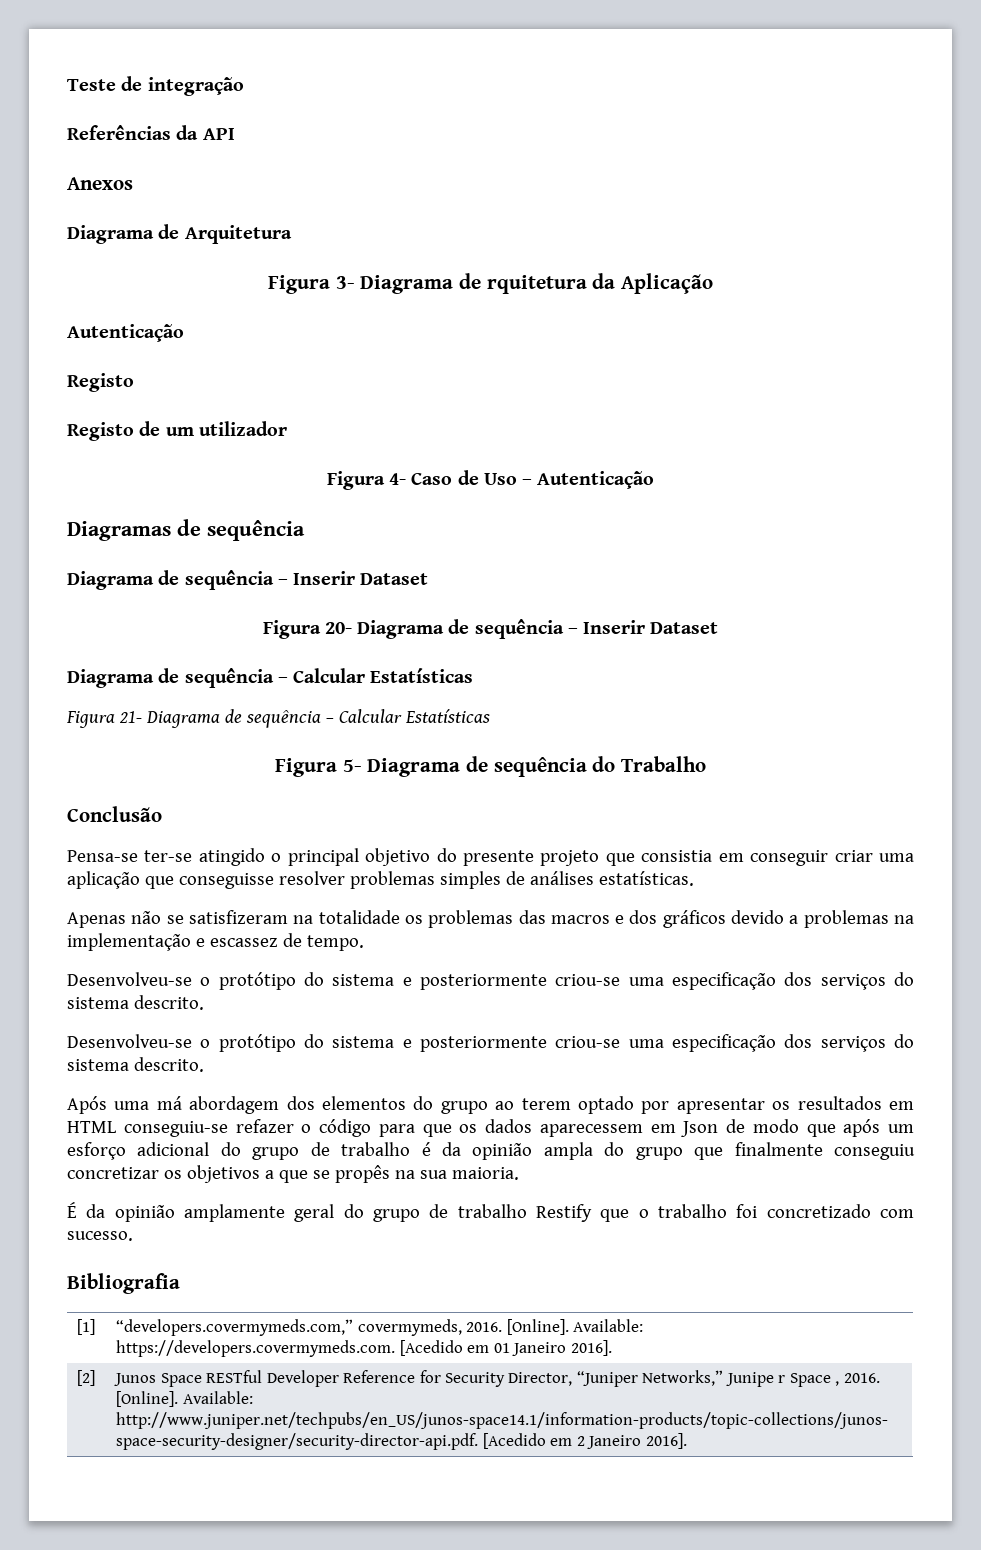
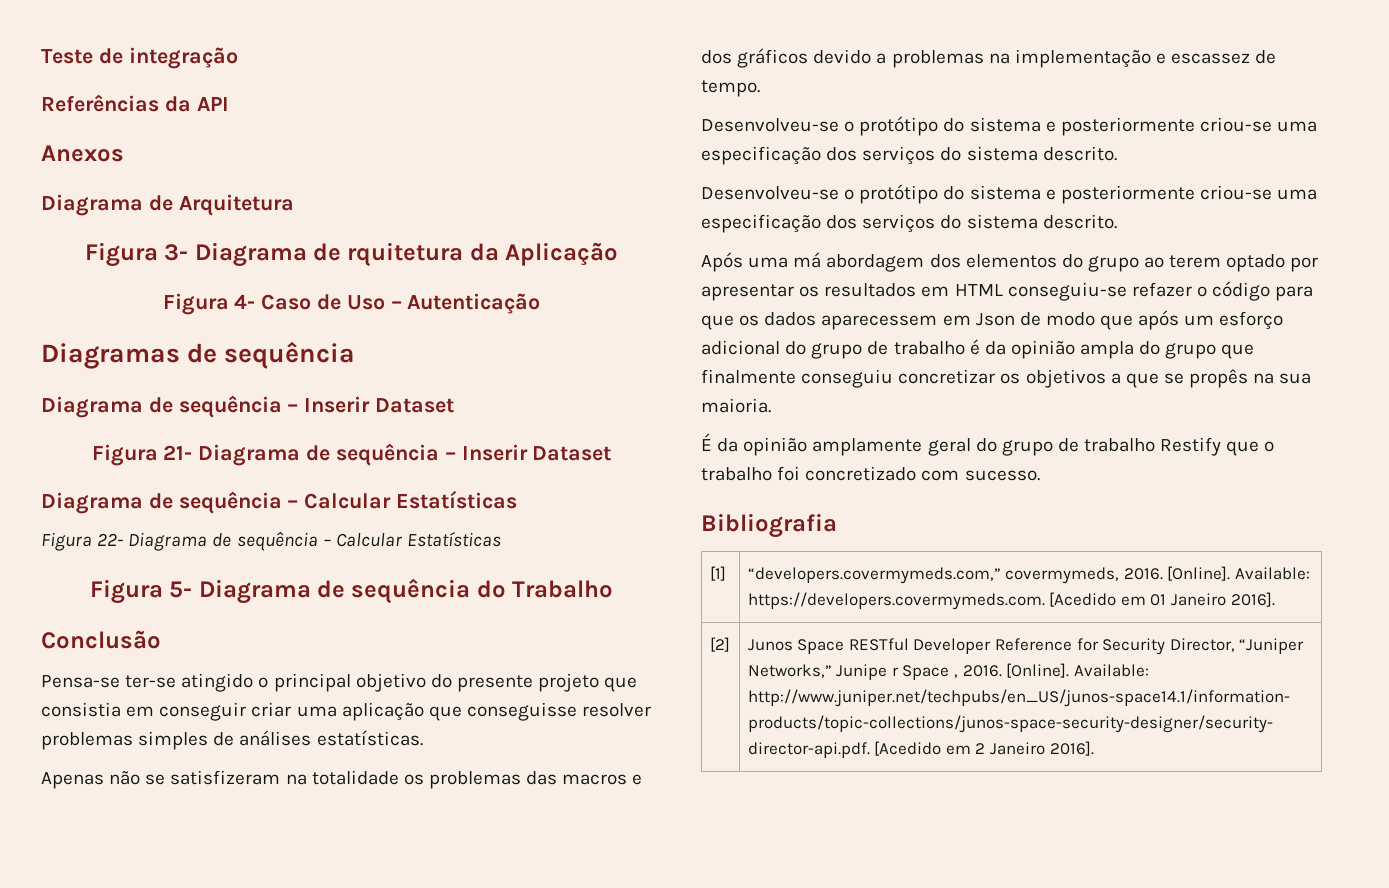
  Figura 3- Diagrama de rquitetura da Aplicação
- Autenticação
- Registo
- Registo de um utilizador
- Figura 20- Diagrama de sequência – Inserir Dataset
+ Figura 21- Diagrama de sequência – Inserir Dataset
- Figura 21- Diagrama de sequência – Calcular Estatísticas
+ Figura 22- Diagrama de sequência – Calcular Estatísticas

